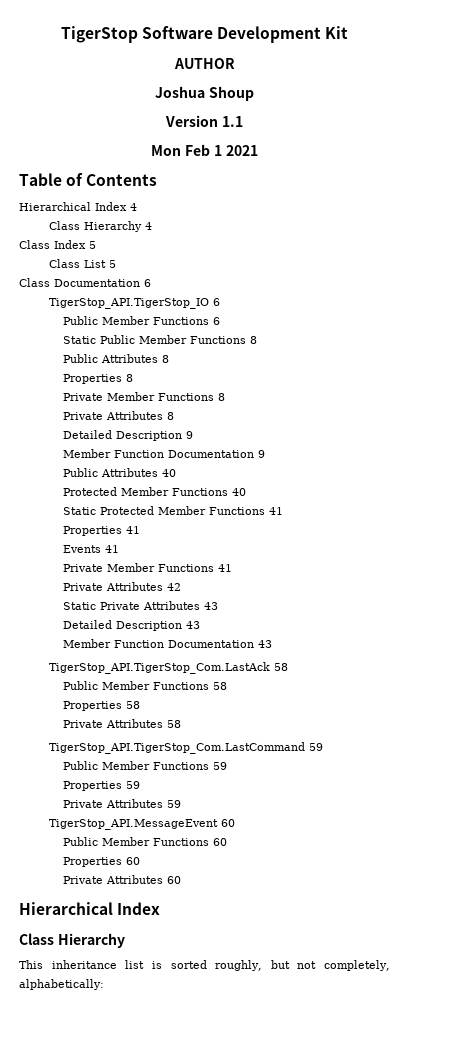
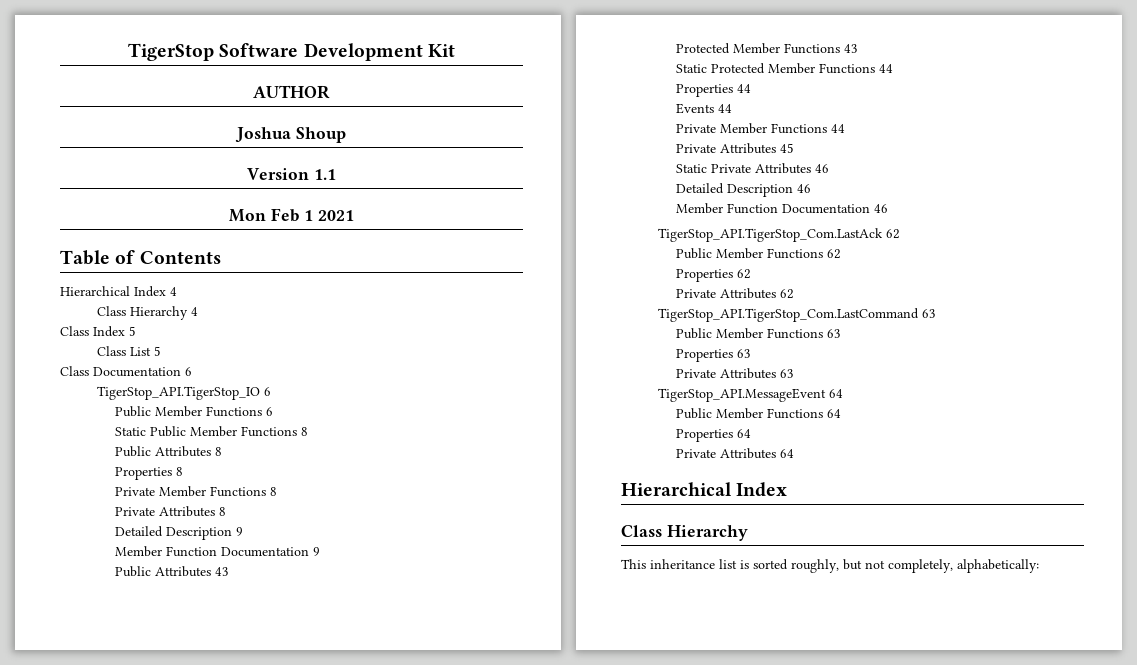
- Public Attributes 40
- Protected Member Functions 40
+ Public Attributes 43
+ Protected Member Functions 43
- Static Protected Member Functions 41
- Properties 41
+ Static Protected Member Functions 44
+ Properties 44
- Events 41
- Private Member Functions 41
- Private Attributes 42
+ Events 44
+ Private Member Functions 44
+ Private Attributes 45
- Static Private Attributes 43
- Detailed Description 43
- Member Function Documentation 43
+ Static Private Attributes 46
+ Detailed Description 46
+ Member Function Documentation 46
- TigerStop_API.TigerStop_Com.LastAck 58
- Public Member Functions 58
- Properties 58
- Private Attributes 58
+ TigerStop_API.TigerStop_Com.LastAck 62
+ Public Member Functions 62
+ Properties 62
+ Private Attributes 62
- TigerStop_API.TigerStop_Com.LastCommand 59
- Public Member Functions 59
- Properties 59
- Private Attributes 59
+ TigerStop_API.TigerStop_Com.LastCommand 63
+ Public Member Functions 63
+ Properties 63
+ Private Attributes 63
- TigerStop_API.MessageEvent 60
- Public Member Functions 60
- Properties 60
- Private Attributes 60
+ TigerStop_API.MessageEvent 64
+ Public Member Functions 64
+ Properties 64
+ Private Attributes 64

